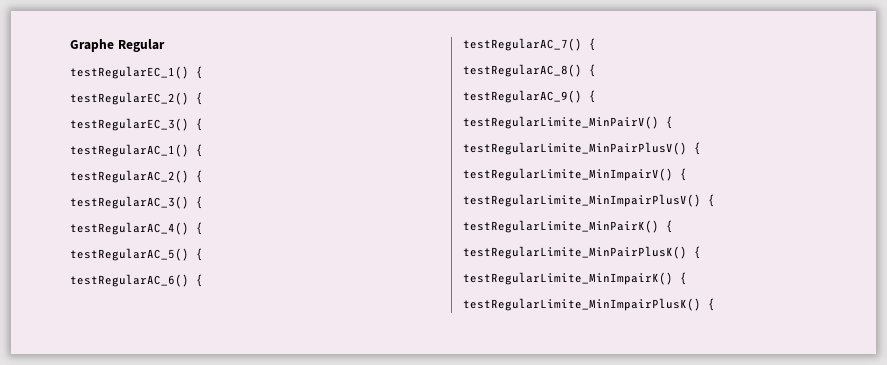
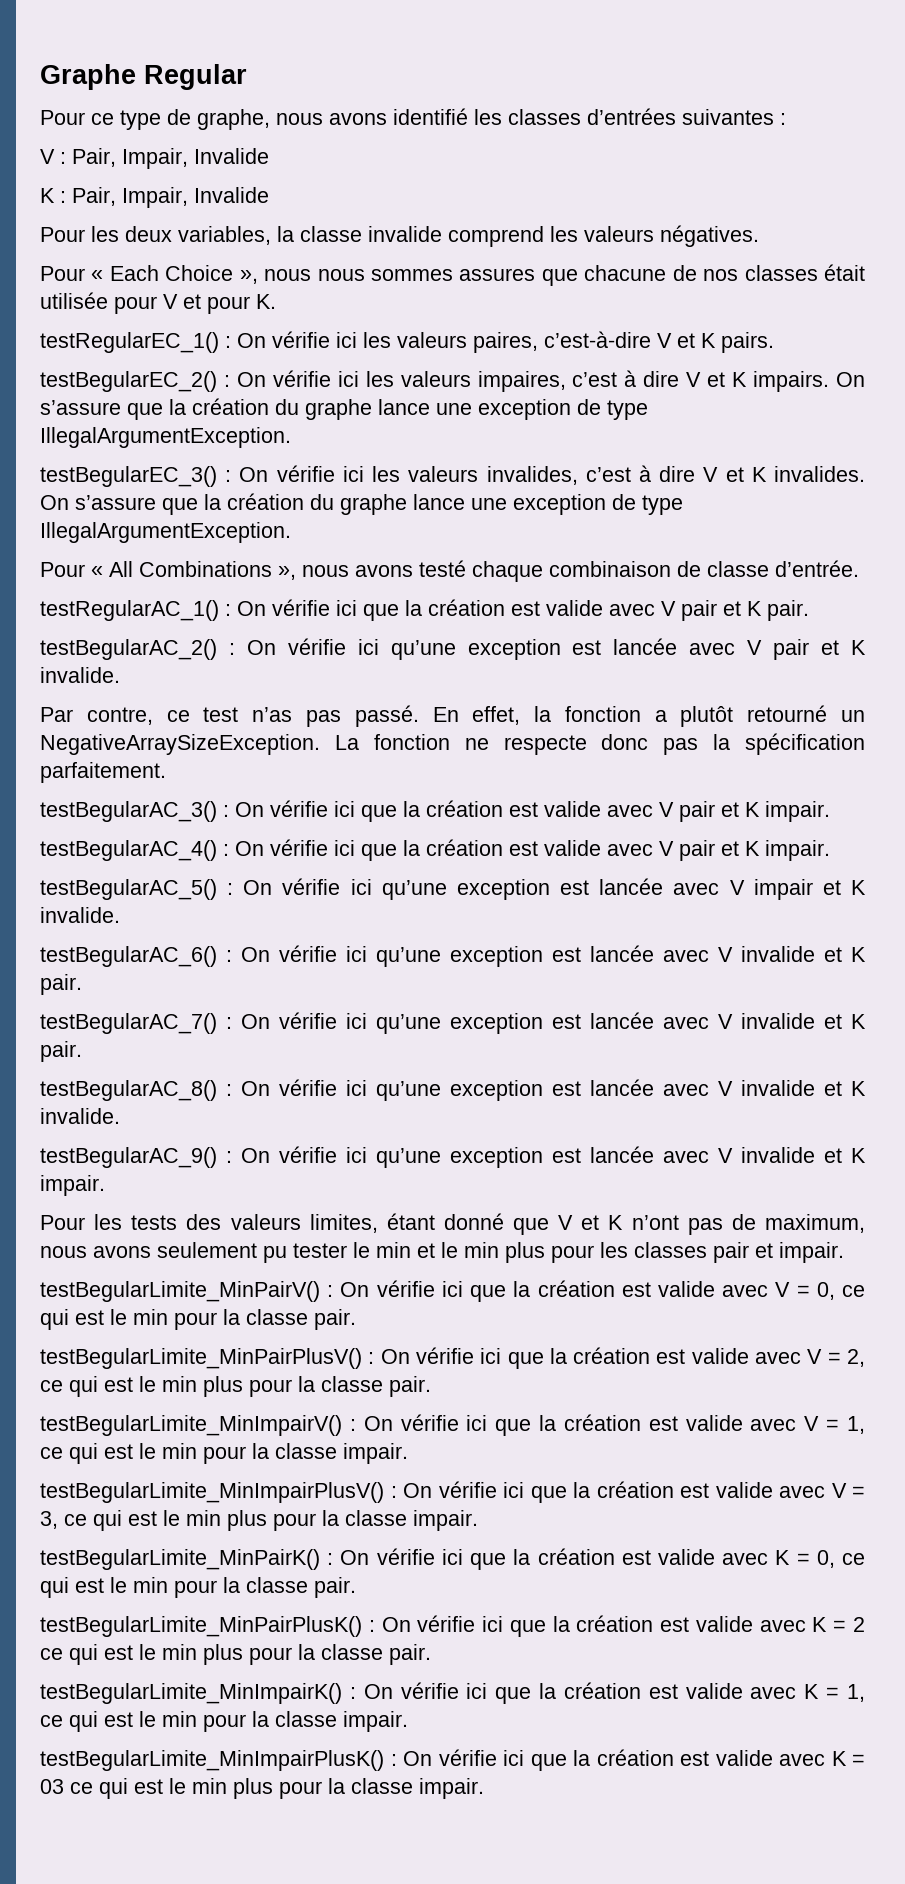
- testRegularEC_1() {
- testRegularEC_2() {
- testRegularEC_3() {
- testRegularAC_1() {
- testRegularAC_2() {
- testRegularAC_3() {
- testRegularAC_4() {
- testRegularAC_5() {
- testRegularAC_6() {
- testRegularAC_7() {
- testRegularAC_8() {
- testRegularAC_9() {
- testRegularLimite_MinPairV() {
- testRegularLimite_MinPairPlusV() {
- testRegularLimite_MinImpairV() {
- testRegularLimite_MinImpairPlusV() {
- testRegularLimite_MinPairK() {
- testRegularLimite_MinPairPlusK() {
- testRegularLimite_MinImpairK() {
- testRegularLimite_MinImpairPlusK() {
+ Pour ce type de graphe, nous avons identifié les classes d’entrées suivantes :
+ V : Pair, Impair, Invalide
+ K : Pair, Impair, Invalide
+ Pour les deux variables, la classe invalide comprend les valeurs négatives.
+ Pour « Each Choice », nous nous sommes assures que chacune de nos classes était utilisée pour V et pour K.
+ testRegularEC_1() : On vérifie ici les valeurs paires, c’est-à-dire V et K pairs.
+ testBegularEC_2() : On vérifie ici les valeurs impaires, c’est à dire V et K impairs. On s’assure que la création du graphe lance une exception de type IllegalArgumentException.
+ testBegularEC_3() : On vérifie ici les valeurs invalides, c’est à dire V et K invalides. On s’assure que la création du graphe lance une exception de type IllegalArgumentException.
+ Pour « All Combinations », nous avons testé chaque combinaison de classe d’entrée.
+ testRegularAC_1() : On vérifie ici que la création est valide avec V pair et K pair.
+ testBegularAC_2() : On vérifie ici qu’une exception est lancée avec V pair et K invalide.
+ Par contre, ce test n’as pas passé. En effet, la fonction a plutôt retourné un NegativeArraySizeException. La fonction ne respecte donc pas la spécification parfaitement.
+ testBegularAC_3() : On vérifie ici que la création est valide avec V pair et K impair.
+ testBegularAC_4() : On vérifie ici que la création est valide avec V pair et K impair.
+ testBegularAC_5() : On vérifie ici qu’une exception est lancée avec V impair et K invalide.
+ testBegularAC_6() : On vérifie ici qu’une exception est lancée avec V invalide et K pair.
+ testBegularAC_7() : On vérifie ici qu’une exception est lancée avec V invalide et K pair.
+ testBegularAC_8() : On vérifie ici qu’une exception est lancée avec V invalide et K invalide.
+ testBegularAC_9() : On vérifie ici qu’une exception est lancée avec V invalide et K impair.
+ Pour les tests des valeurs limites, étant donné que V et K n’ont pas de maximum, nous avons seulement pu tester le min et le min plus pour les classes pair et impair.
+ testBegularLimite_MinPairV() : On vérifie ici que la création est valide avec V = 0, ce qui est le min pour la classe pair.
+ testBegularLimite_MinPairPlusV() : On vérifie ici que la création est valide avec V = 2, ce qui est le min plus pour la classe pair.
+ testBegularLimite_MinImpairV() : On vérifie ici que la création est valide avec V = 1, ce qui est le min pour la classe impair.
+ testBegularLimite_MinImpairPlusV() : On vérifie ici que la création est valide avec V = 3, ce qui est le min plus pour la classe impair.
+ testBegularLimite_MinPairK() : On vérifie ici que la création est valide avec K = 0, ce qui est le min pour la classe pair.
+ testBegularLimite_MinPairPlusK() : On vérifie ici que la création est valide avec K = 2 ce qui est le min plus pour la classe pair.
+ testBegularLimite_MinImpairK() : On vérifie ici que la création est valide avec K = 1, ce qui est le min pour la classe impair.
+ testBegularLimite_MinImpairPlusK() : On vérifie ici que la création est valide avec K = 03 ce qui est le min plus pour la classe impair.

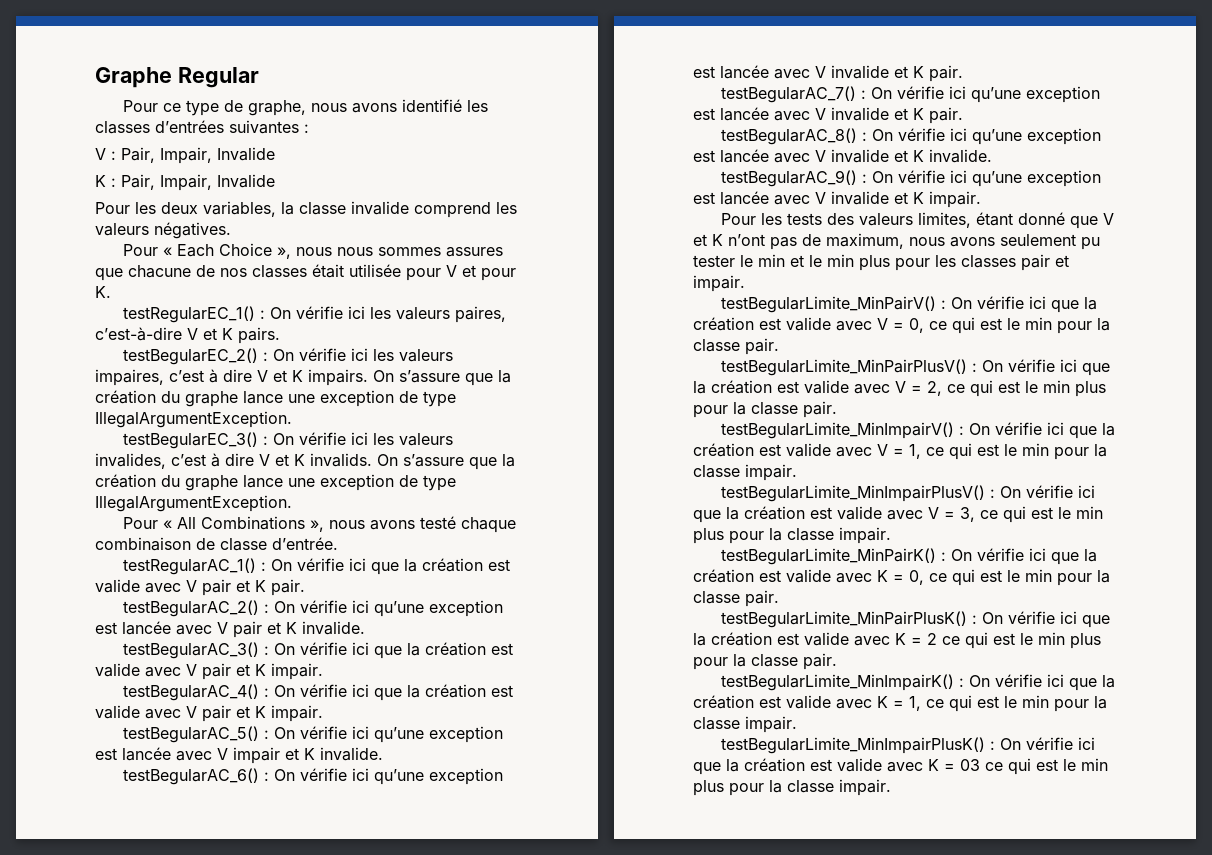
- testBegularEC_3() : On vérifie ici les valeurs invalides, c’est à dire V et K invalides.
+ testBegularEC_3() : On vérifie ici les valeurs invalides, c’est à dire V et K invalids.
- Par contre, ce test n’as pas passé. En effet, la fonction a plutôt retourné un NegativeArraySizeException. La fonction ne respecte donc pas la spécification parfaitement.

